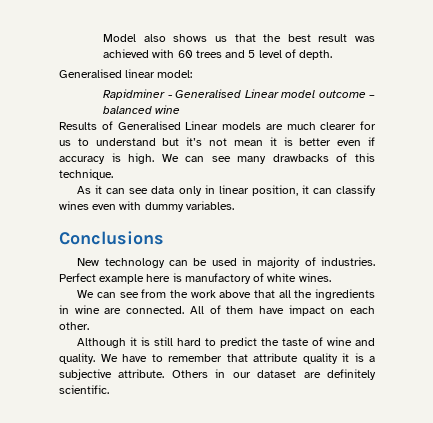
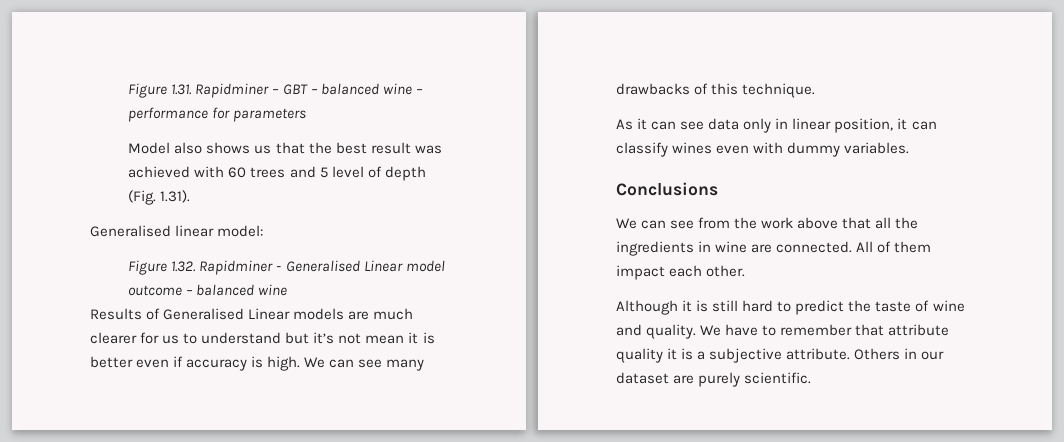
+ Figure 1.31. Rapidminer – GBT – balanced wine – performance for parameters
- Model also shows us that the best result was achieved with 60 trees and 5 level of depth.
+ Model also shows us that the best result was achieved with 60 trees and 5 level of depth (Fig. 1.31).
- Rapidminer - Generalised Linear model outcome – balanced wine
+ Figure 1.32. Rapidminer - Generalised Linear model outcome – balanced wine
- New technology can be used in majority of industries. Perfect example here is manufactory of white wines.
- All of them have impact on each other.
+ All of them impact each other.
- Others in our dataset are definitely scientific.
+ Others in our dataset are purely scientific.

